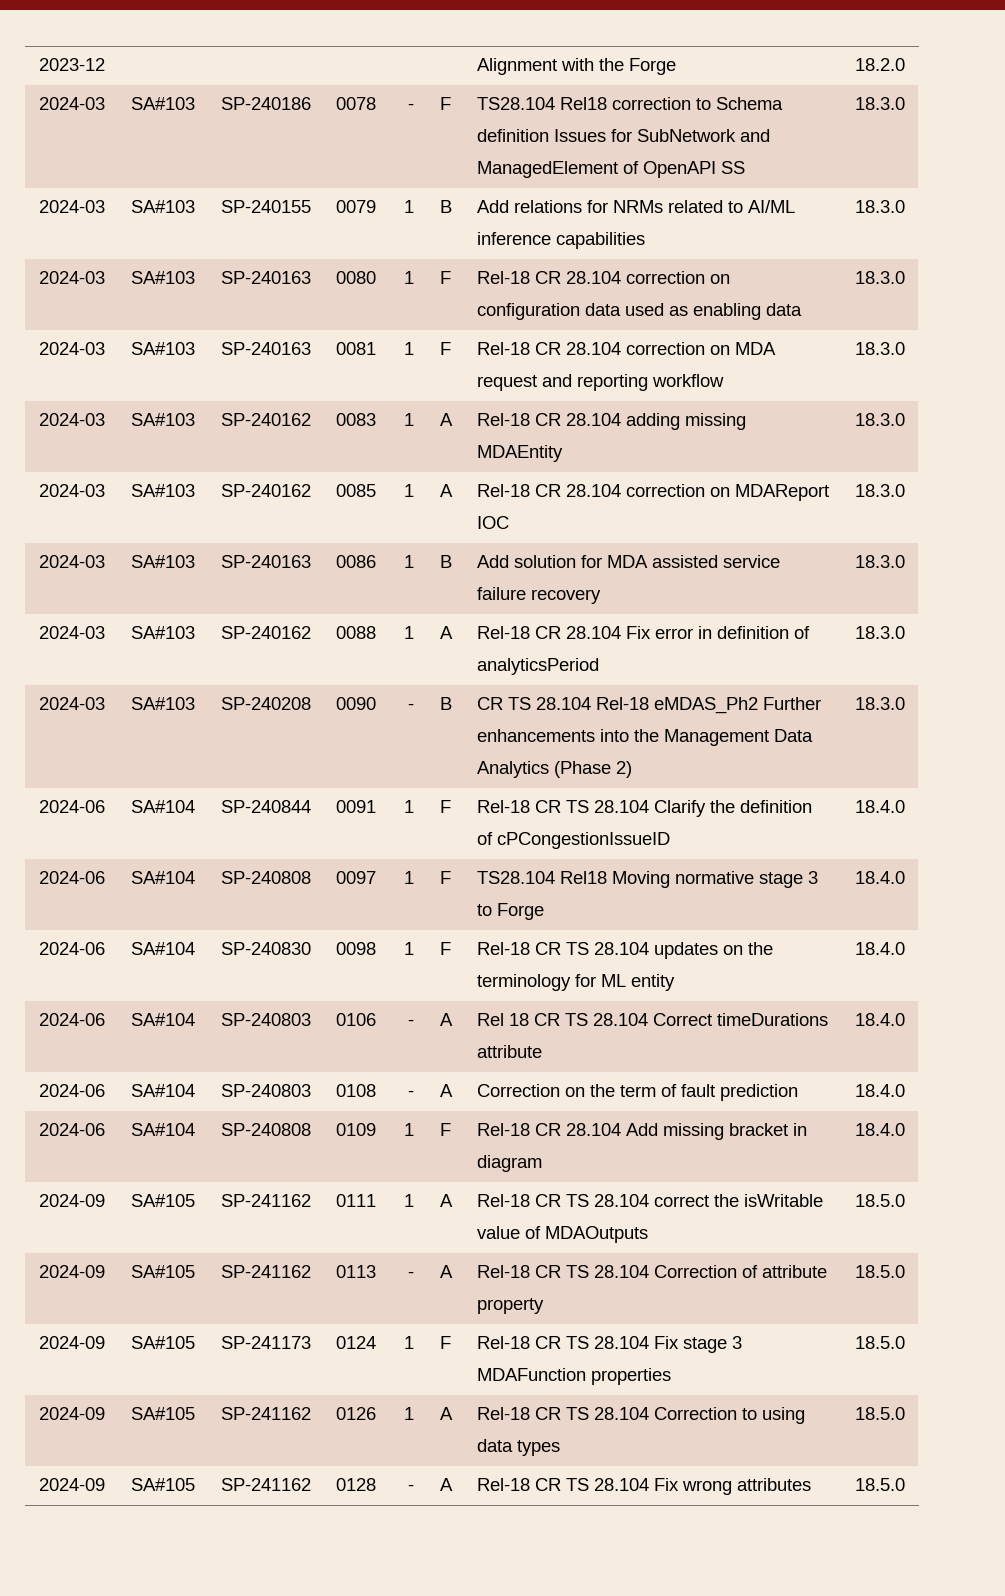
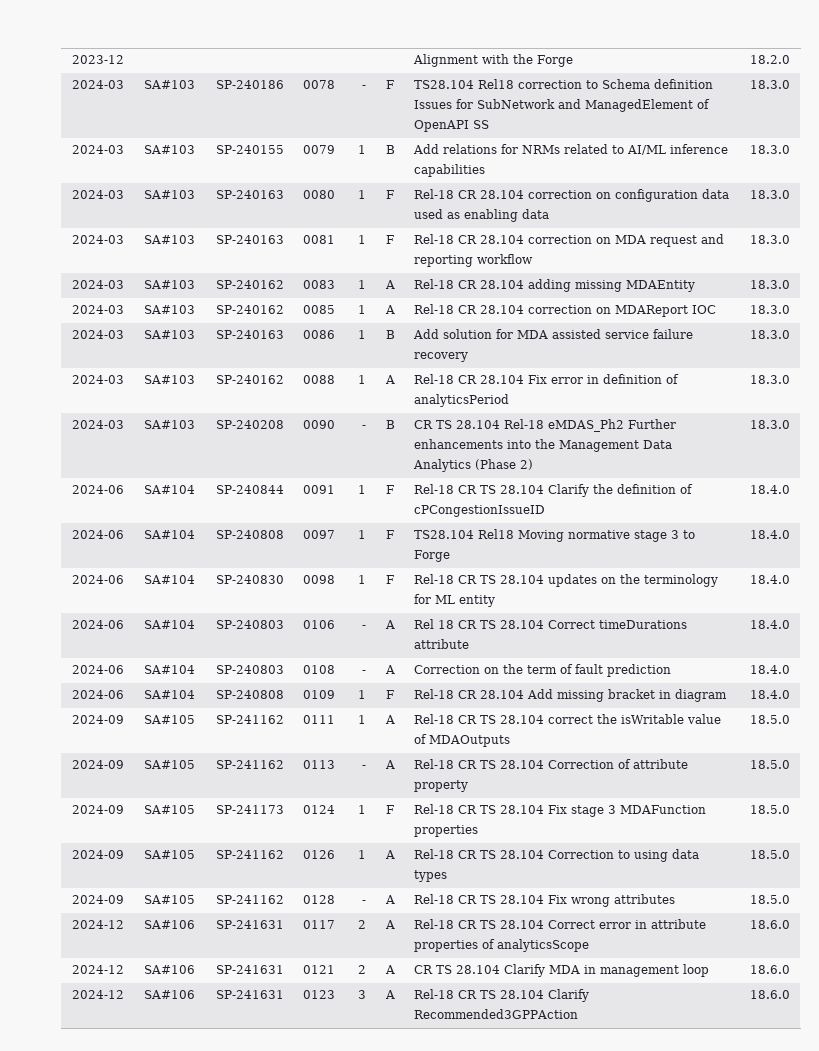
+ 2024-12 | SA#106 | SP-241631 | 0117 | 2 | A | Rel-18 CR TS 28.104 Correct error in attribute properties of analyticsScope | 18.6.0
+ 2024-12 | SA#106 | SP-241631 | 0121 | 2 | A | CR TS 28.104 Clarify MDA in management loop | 18.6.0
+ 2024-12 | SA#106 | SP-241631 | 0123 | 3 | A | Rel-18 CR TS 28.104 Clarify Recommended3GPPAction | 18.6.0

